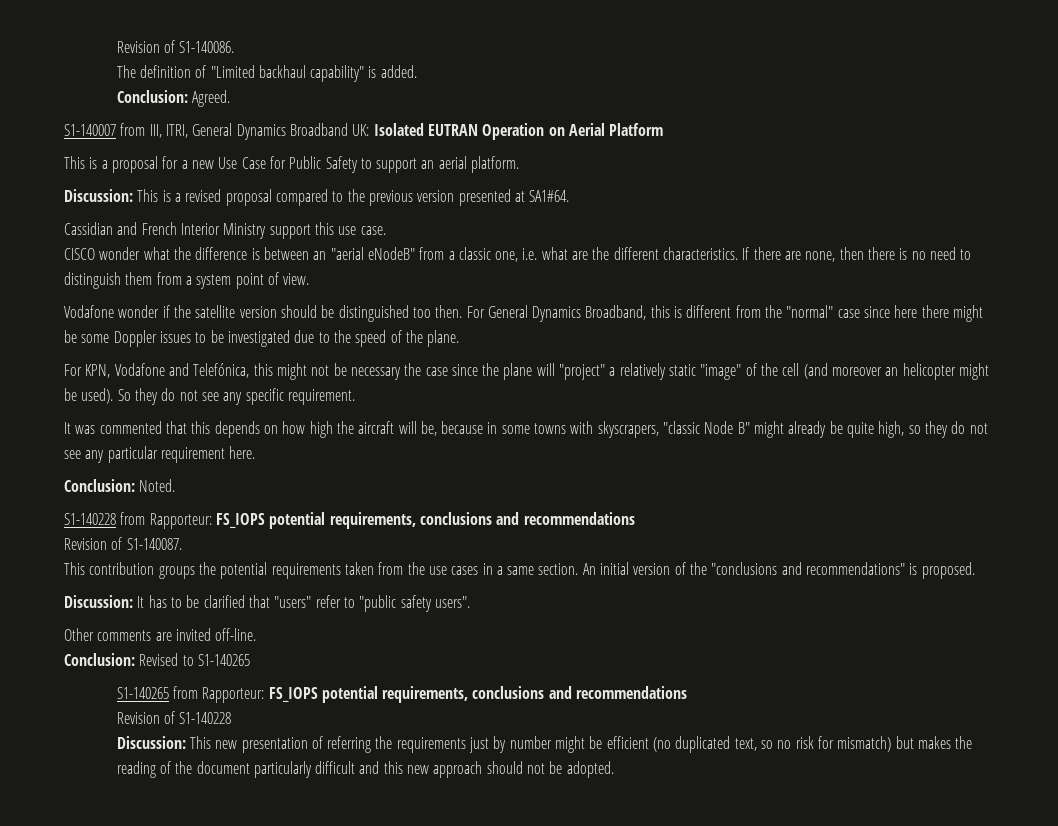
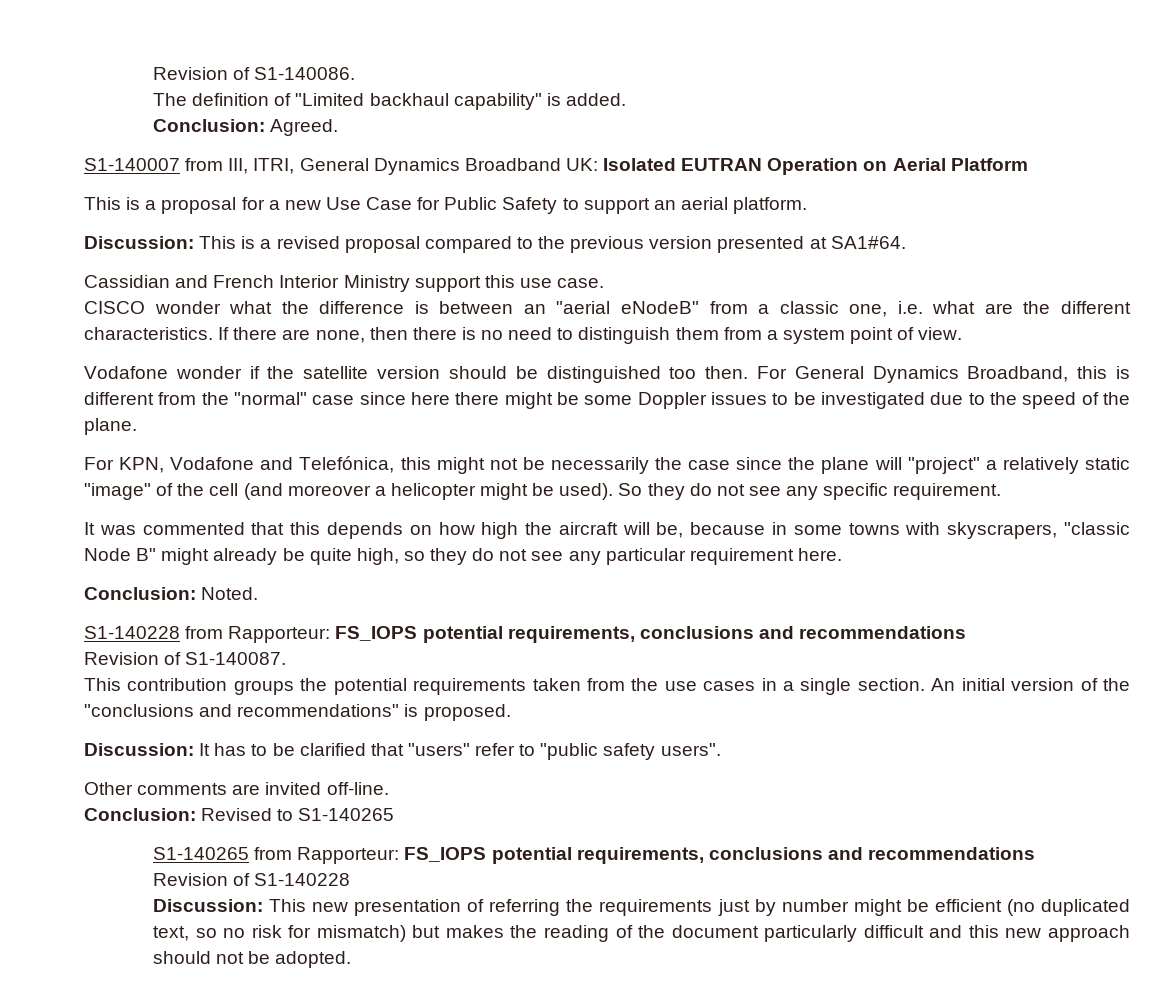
- For KPN, Vodafone and Telefónica, this might not be necessary the case since the plane will "project" a relatively static "image" of the cell (and moreover an helicopter might be used).
+ For KPN, Vodafone and Telefónica, this might not be necessarily the case since the plane will "project" a relatively static "image" of the cell (and moreover a helicopter might be used).
- This contribution groups the potential requirements taken from the use cases in a same section.
+ This contribution groups the potential requirements taken from the use cases in a single section.

